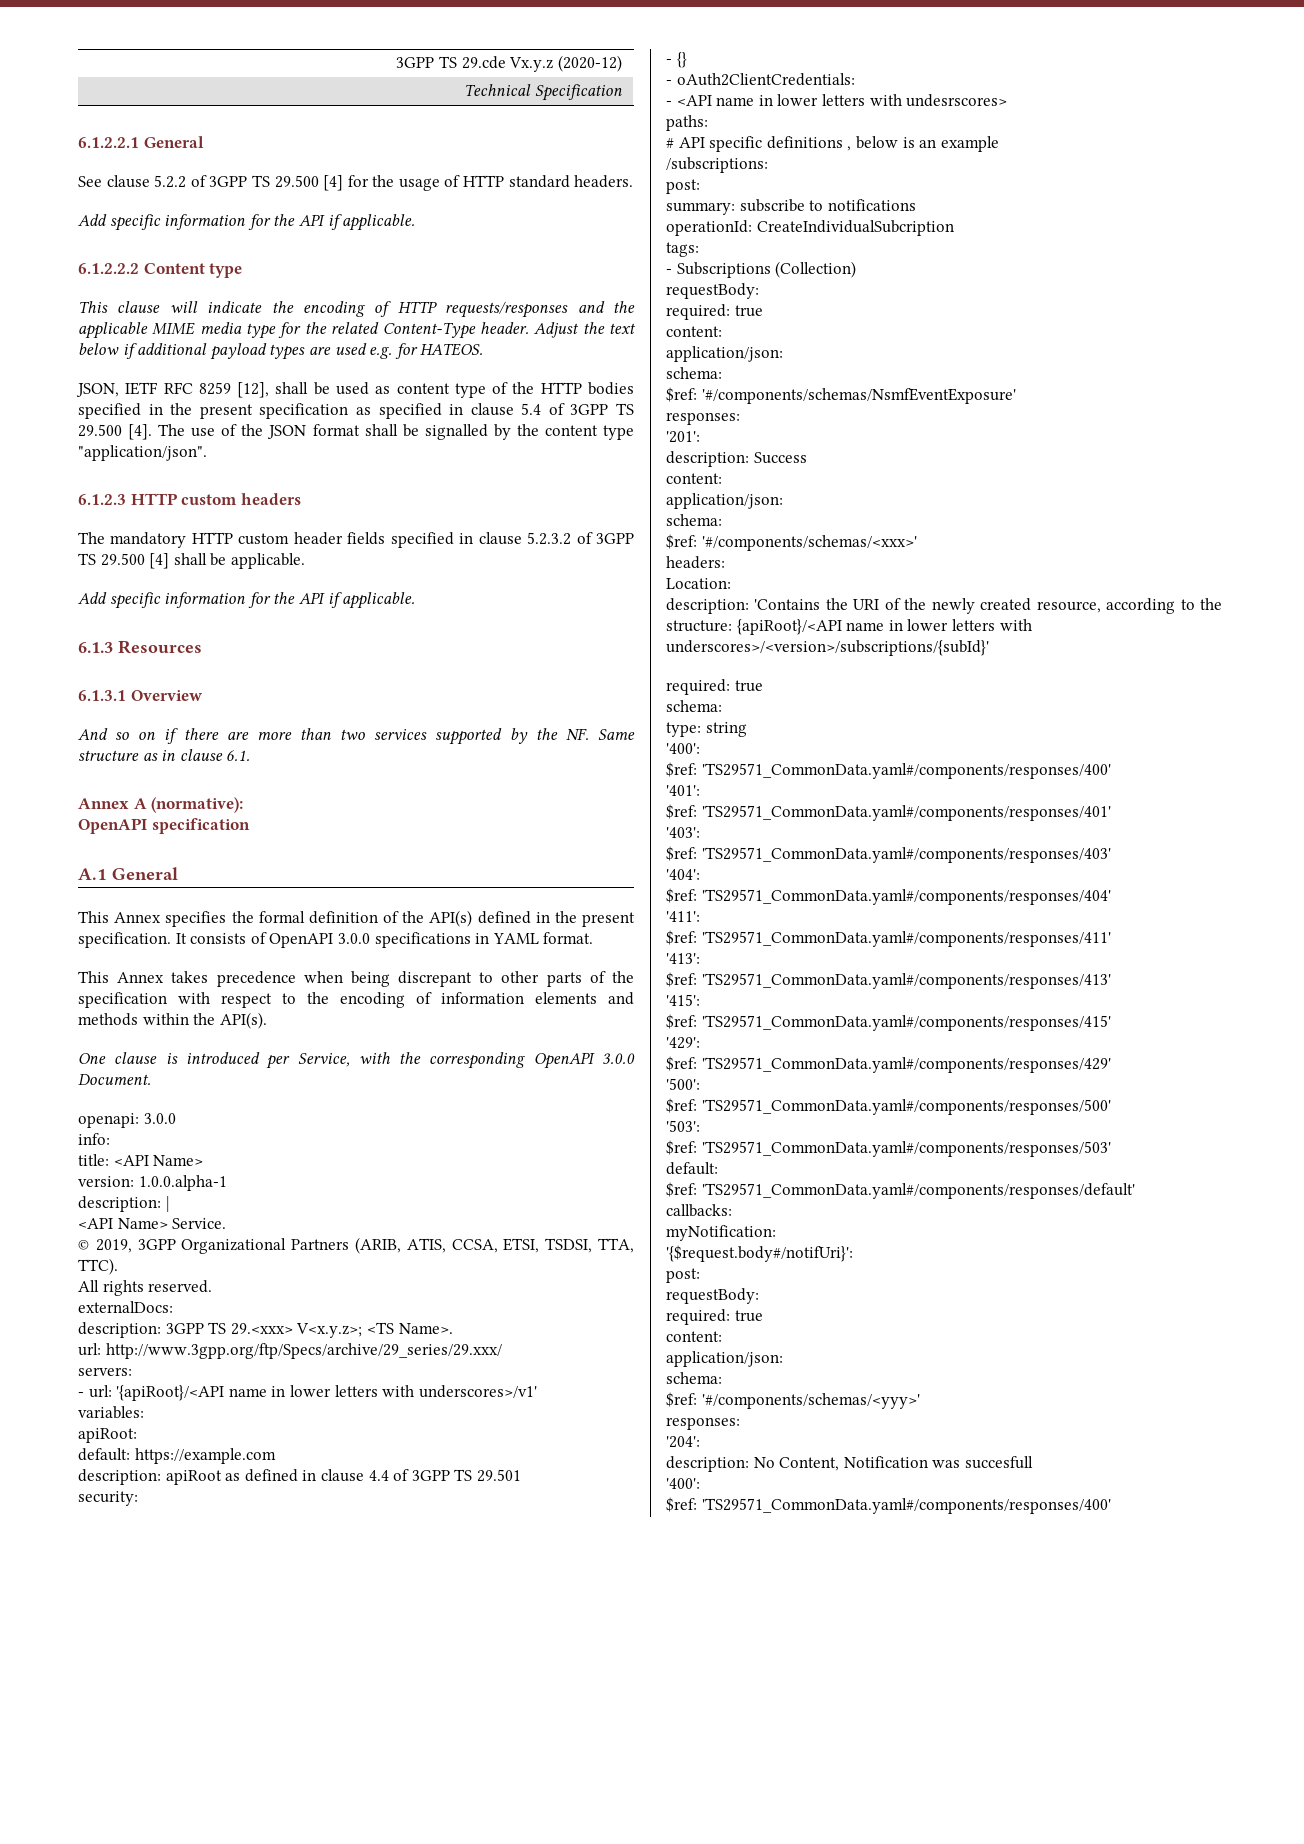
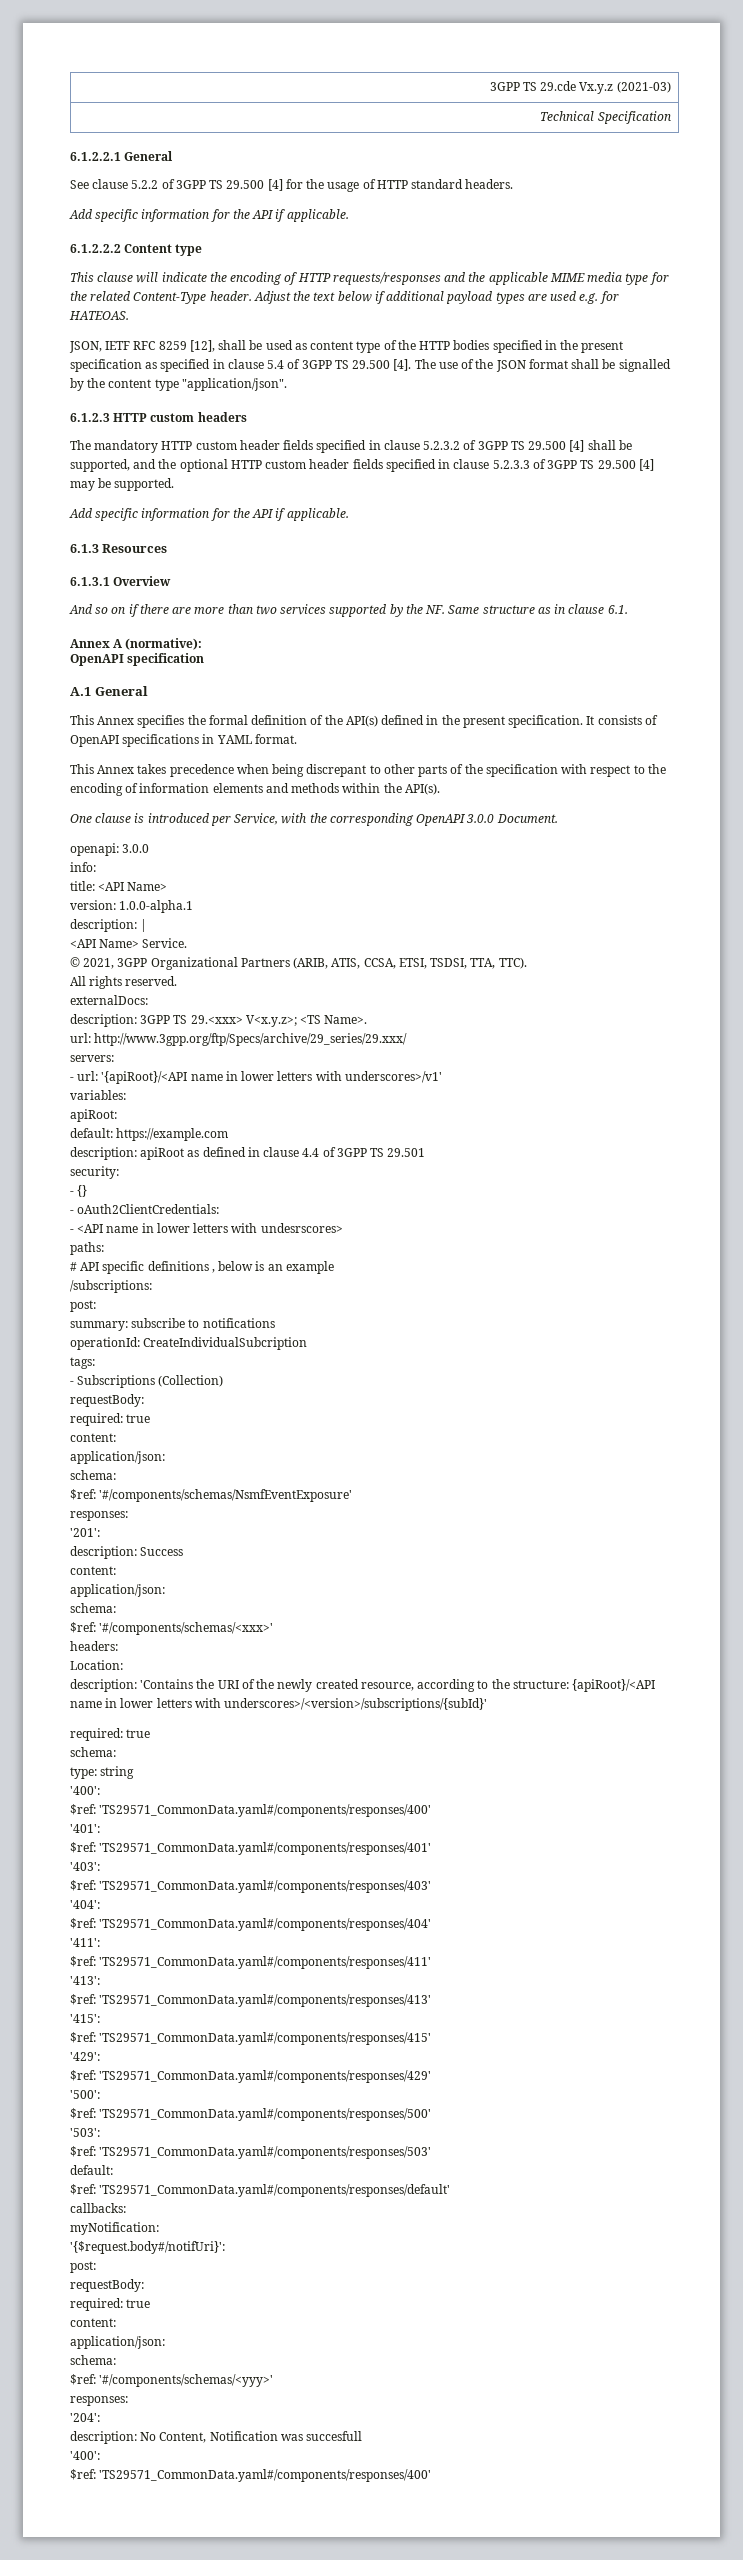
- 3GPP TS 29.cde Vx.y.z (2020-12)
+ 3GPP TS 29.cde Vx.y.z (2021-03)
- Adjust the text below if additional payload types are used e.g. for HATEOS.
+ Adjust the text below if additional payload types are used e.g. for HATEOAS.
- The mandatory HTTP custom header fields specified in clause 5.2.3.2 of 3GPP TS 29.500 [4] shall be applicable.
+ The mandatory HTTP custom header fields specified in clause 5.2.3.2 of 3GPP TS 29.500 [4] shall be supported, and the optional HTTP custom header fields specified in clause 5.2.3.3 of 3GPP TS 29.500 [4] may be supported.
- It consists of OpenAPI 3.0.0 specifications in YAML format.
+ It consists of OpenAPI specifications in YAML format.
- version: 1.0.0.alpha-1
+ version: 1.0.0-alpha.1
- © 2019, 3GPP Organizational Partners (ARIB, ATIS, CCSA, ETSI, TSDSI, TTA, TTC).
+ © 2021, 3GPP Organizational Partners (ARIB, ATIS, CCSA, ETSI, TSDSI, TTA, TTC).

